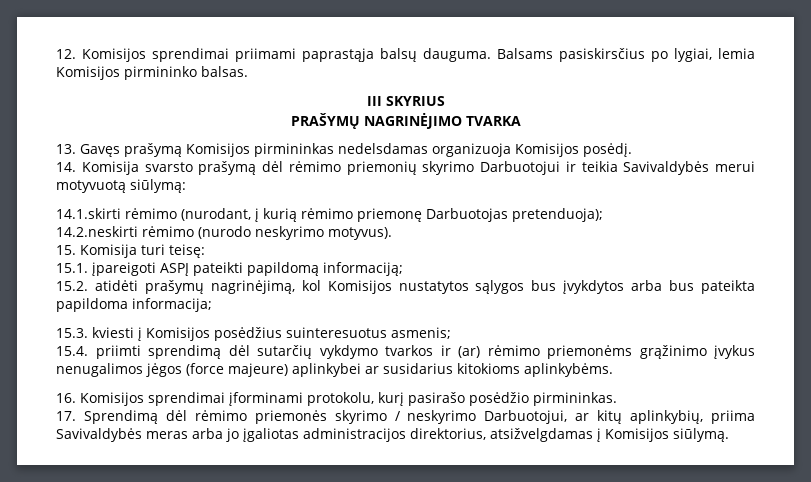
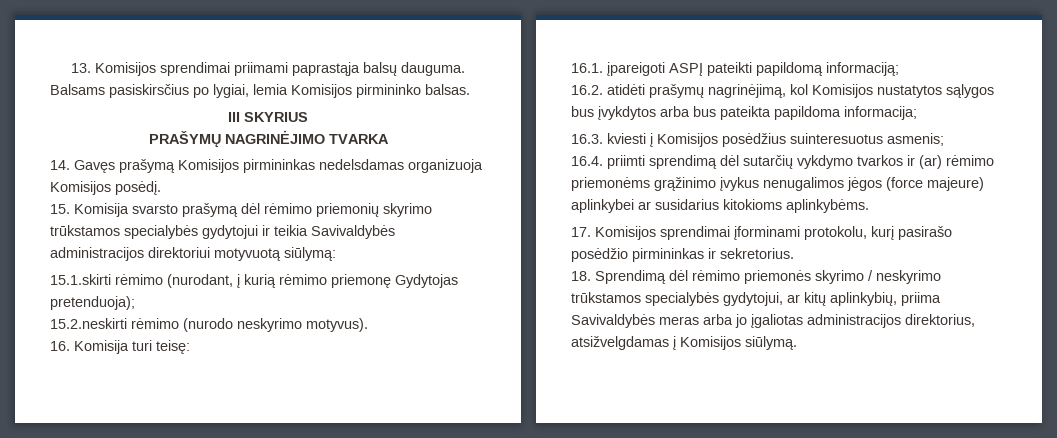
- 12. Komisijos sprendimai priimami paprastąja balsų dauguma.
+ 13. Komisijos sprendimai priimami paprastąja balsų dauguma.
- 13. Gavęs prašymą Komisijos pirmininkas nedelsdamas organizuoja Komisijos posėdį.
+ 14. Gavęs prašymą Komisijos pirmininkas nedelsdamas organizuoja Komisijos posėdį.
- 14. Komisija svarsto prašymą dėl rėmimo priemonių skyrimo Darbuotojui ir teikia Savivaldybės merui motyvuotą siūlymą:
+ 15. Komisija svarsto prašymą dėl rėmimo priemonių skyrimo trūkstamos specialybės gydytojui ir teikia Savivaldybės administracijos direktoriui motyvuotą siūlymą:
- 14.1.skirti rėmimo (nurodant, į kurią rėmimo priemonę Darbuotojas pretenduoja);
+ 15.1.skirti rėmimo (nurodant, į kurią rėmimo priemonę Gydytojas pretenduoja);
- 14.2.neskirti rėmimo (nurodo neskyrimo motyvus).
+ 15.2.neskirti rėmimo (nurodo neskyrimo motyvus).
- 15. Komisija turi teisę:
+ 16. Komisija turi teisę:
- 15.1. įpareigoti ASPĮ pateikti papildomą informaciją;
+ 16.1. įpareigoti ASPĮ pateikti papildomą informaciją;
- 15.2. atidėti prašymų nagrinėjimą, kol Komisijos nustatytos sąlygos bus įvykdytos arba bus pateikta papildoma informacija;
+ 16.2. atidėti prašymų nagrinėjimą, kol Komisijos nustatytos sąlygos bus įvykdytos arba bus pateikta papildoma informacija;
- 15.3. kviesti į Komisijos posėdžius suinteresuotus asmenis;
+ 16.3. kviesti į Komisijos posėdžius suinteresuotus asmenis;
- 15.4. priimti sprendimą dėl sutarčių vykdymo tvarkos ir (ar) rėmimo priemonėms grąžinimo įvykus nenugalimos jėgos (force majeure) aplinkybei ar susidarius kitokioms aplinkybėms.
+ 16.4. priimti sprendimą dėl sutarčių vykdymo tvarkos ir (ar) rėmimo priemonėms grąžinimo įvykus nenugalimos jėgos (force majeure) aplinkybei ar susidarius kitokioms aplinkybėms.
- 16. Komisijos sprendimai įforminami protokolu, kurį pasirašo posėdžio pirmininkas.
- 17. Sprendimą dėl rėmimo priemonės skyrimo / neskyrimo Darbuotojui, ar kitų aplinkybių, priima Savivaldybės meras arba jo įgaliotas administracijos direktorius, atsižvelgdamas į Komisijos siūlymą.
+ 17. Komisijos sprendimai įforminami protokolu, kurį pasirašo posėdžio pirmininkas ir sekretorius.
+ 18. Sprendimą dėl rėmimo priemonės skyrimo / neskyrimo trūkstamos specialybės gydytojui, ar kitų aplinkybių, priima Savivaldybės meras arba jo įgaliotas administracijos direktorius, atsižvelgdamas į Komisijos siūlymą.

